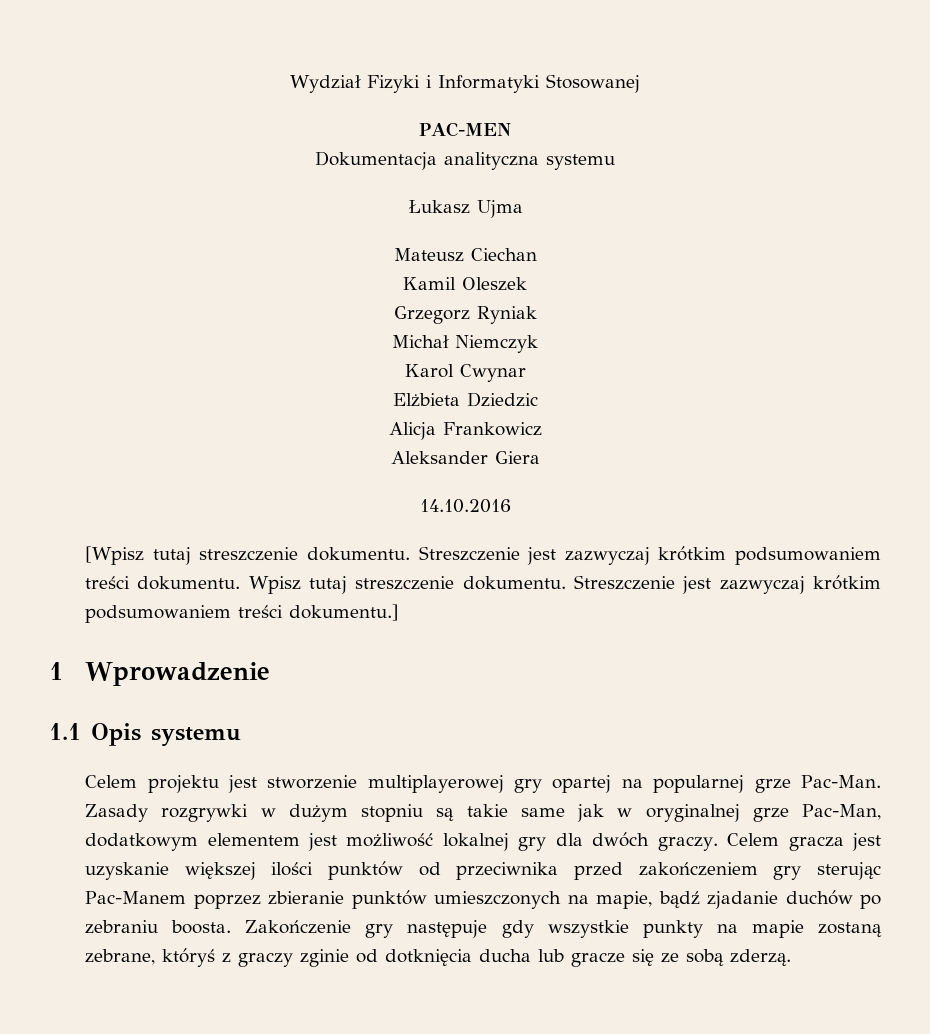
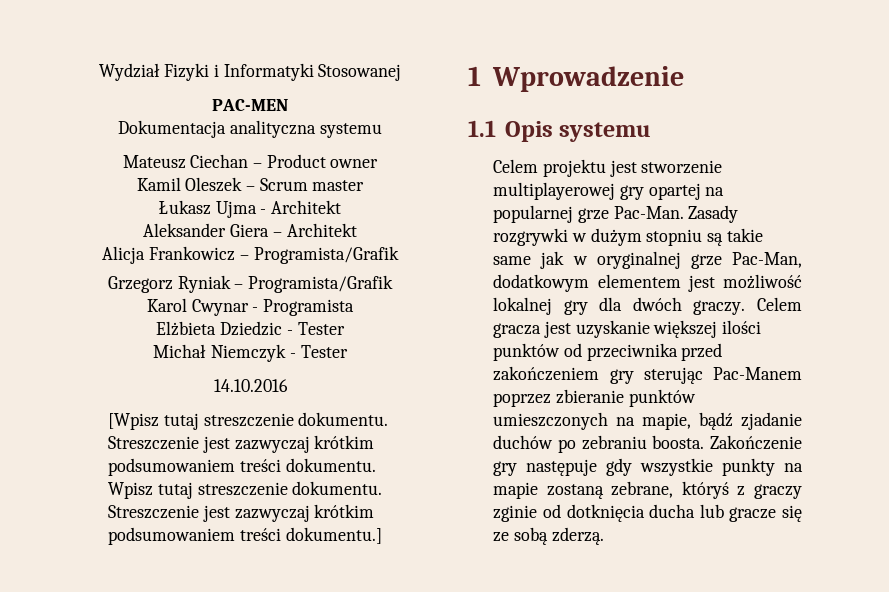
- Łukasz Ujma
- Mateusz Ciechan
+ Mateusz Ciechan – Product owner
- Kamil Oleszek
- Grzegorz Ryniak
- Michał Niemczyk
- Karol Cwynar
- Elżbieta Dziedzic
- Alicja Frankowicz
- Aleksander Giera
+ Kamil Oleszek – Scrum master
+ Łukasz Ujma - Architekt
+ Aleksander Giera – Architekt
+ Alicja Frankowicz – Programista/Grafik
+ Grzegorz Ryniak – Programista/Grafik
+ Karol Cwynar - Programista
+ Elżbieta Dziedzic - Tester
+ Michał Niemczyk - Tester

